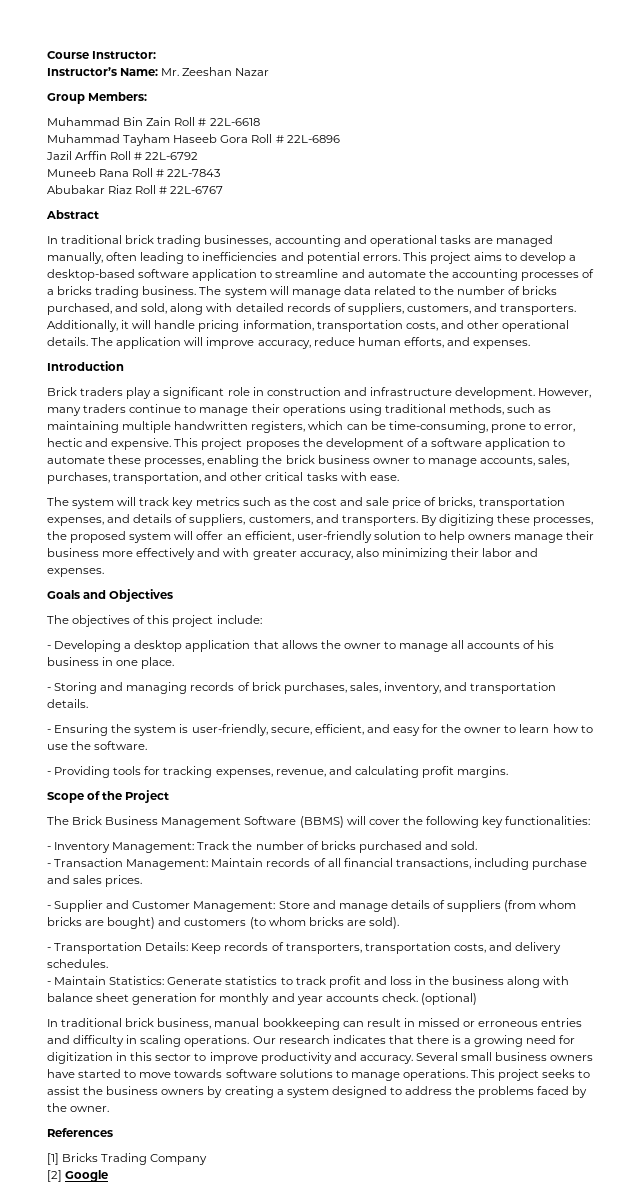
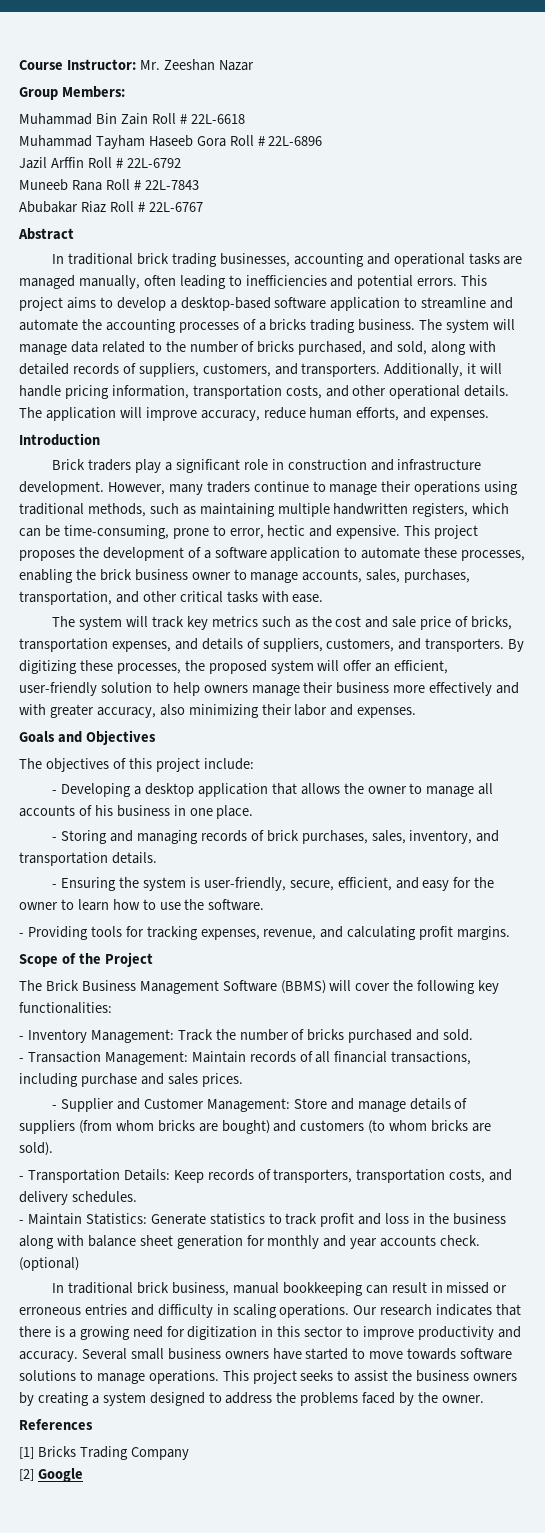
- Course Instructor:
- Instructor’s Name: Mr. Zeeshan Nazar
+ Course Instructor: Mr. Zeeshan Nazar

